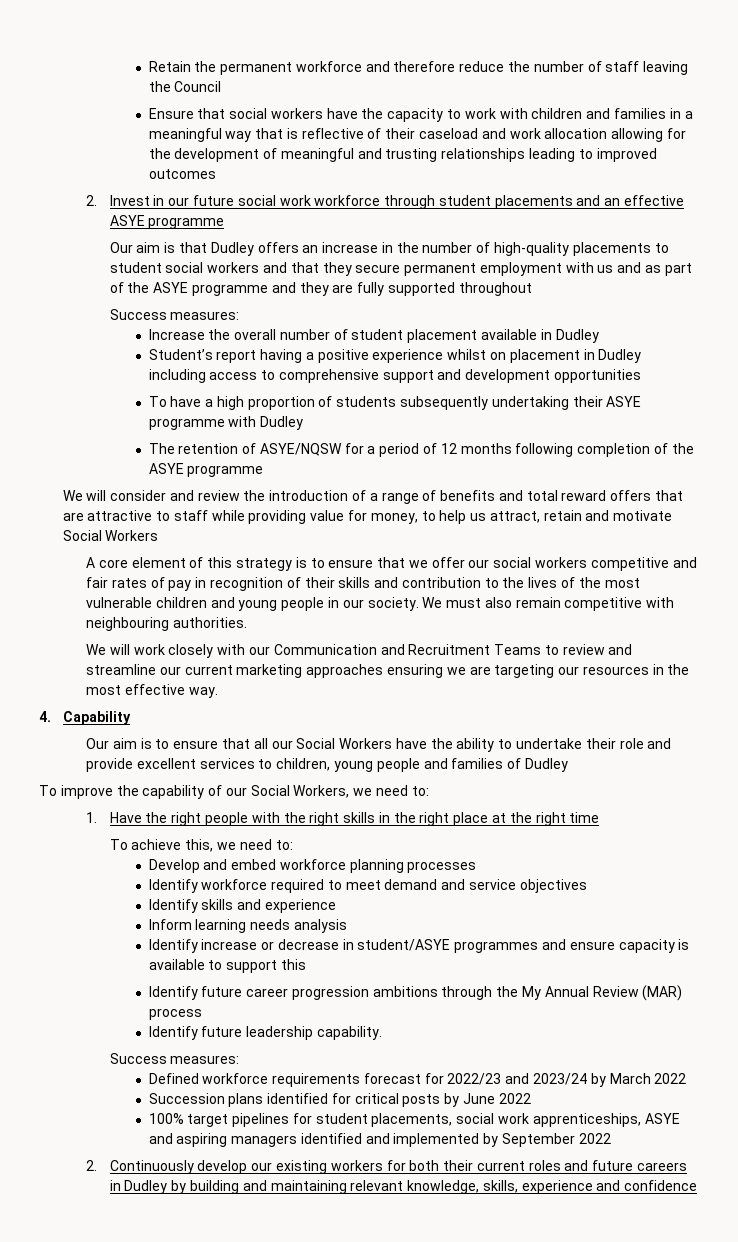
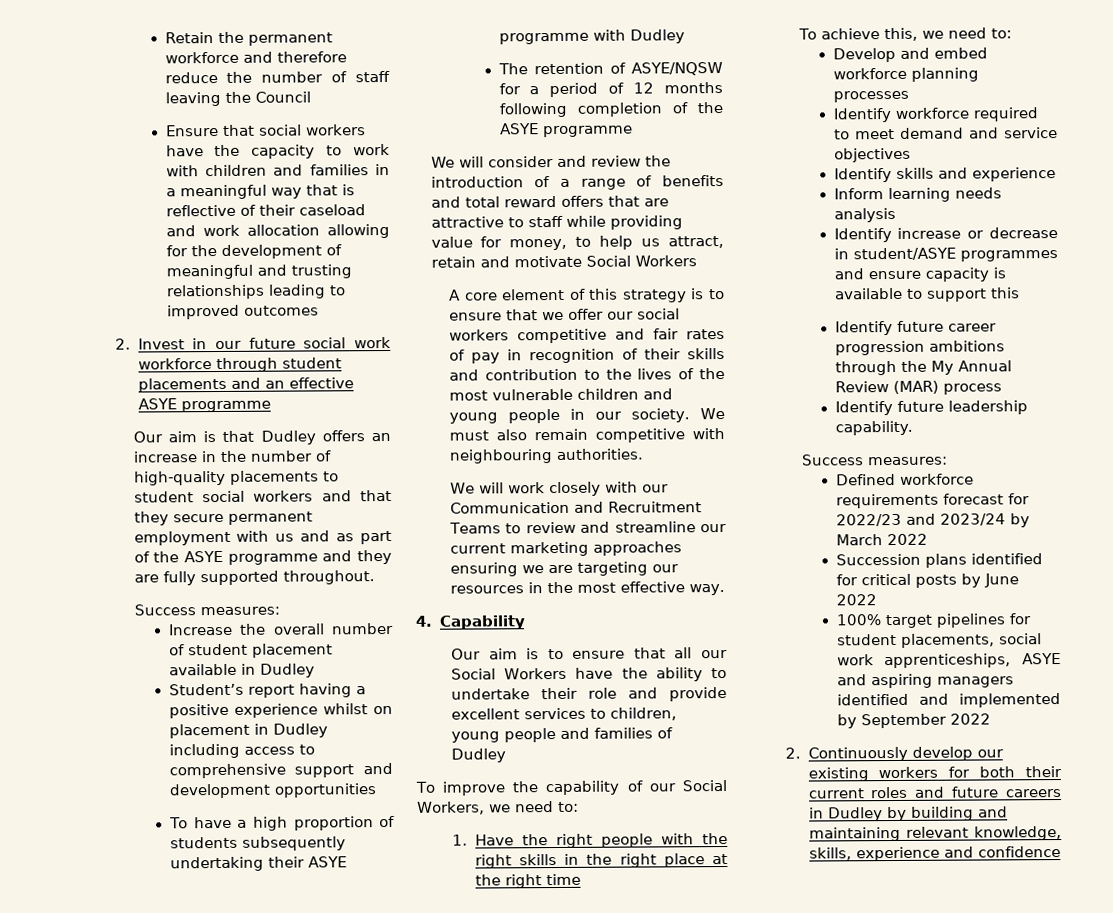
- Our aim is that Dudley offers an increase in the number of high-quality placements to student social workers and that they secure permanent employment with us and as part of the ASYE programme and they are fully supported throughout
+ Our aim is that Dudley offers an increase in the number of high-quality placements to student social workers and that they secure permanent employment with us and as part of the ASYE programme and they are fully supported throughout.

